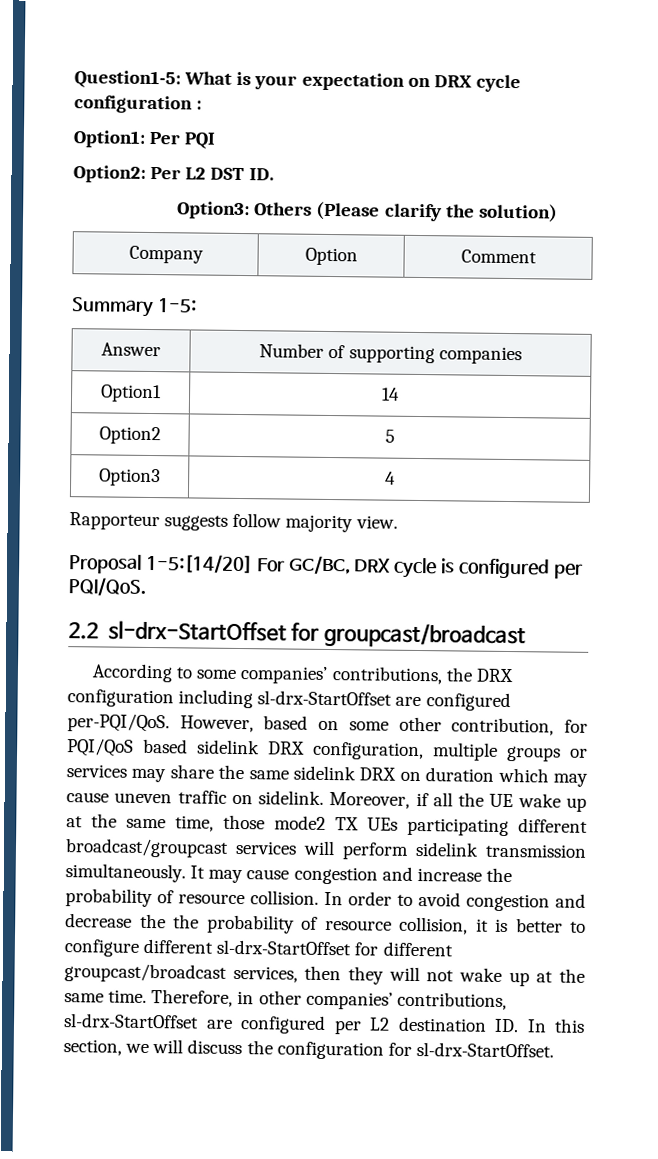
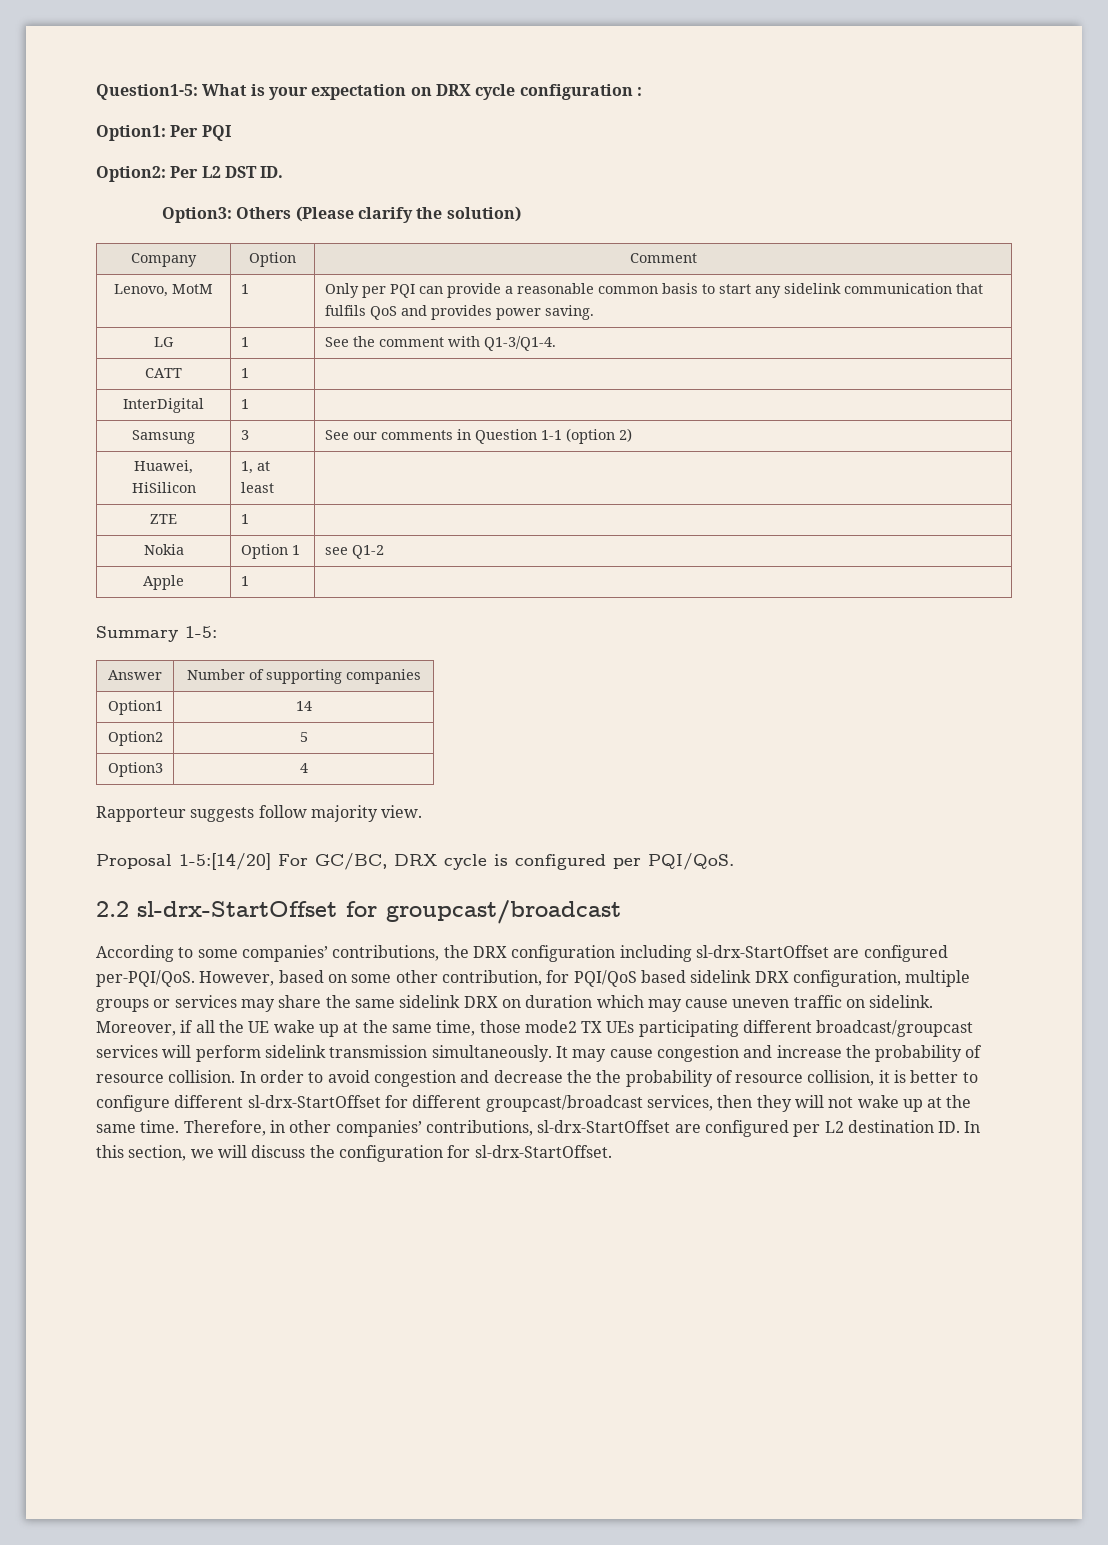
+ Lenovo, MotM | 1 | Only per PQI can provide a reasonable common basis to start any sidelink communication that fulfils QoS and provides power saving.
+ LG | 1 | See the comment with Q1-3/Q1-4.
+ CATT | 1 |
+ InterDigital | 1 |
+ Samsung | 3 | See our comments in Question 1-1 (option 2)
+ Huawei, HiSilicon | 1, at least |
+ ZTE | 1 |
+ Nokia | Option 1 | see Q1-2
+ Apple | 1 |

